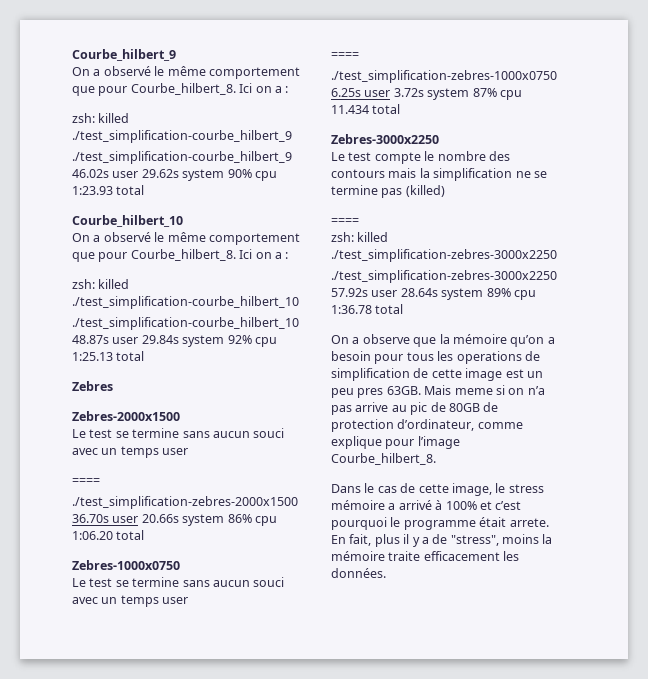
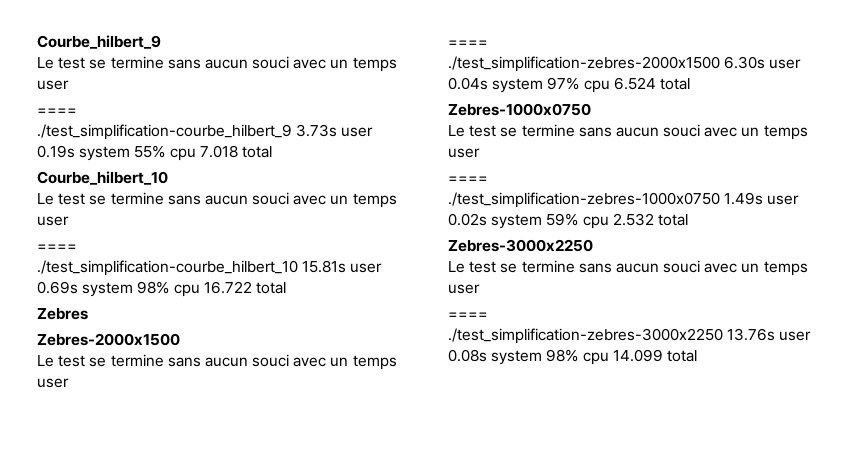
  Courbe_hilbert_9
- On a observé le même comportement que pour Courbe_hilbert_8. Ici on a :
- zsh: killed ./test_simplification-courbe_hilbert_9
- ./test_simplification-courbe_hilbert_9 46.02s user 29.62s system 90% cpu 1:23.93 total
+ Le test se termine sans aucun souci avec un temps user
+ ====
+ ./test_simplification-courbe_hilbert_9 3.73s user 0.19s system 55% cpu 7.018 total
  Courbe_hilbert_10
- On a observé le même comportement que pour Courbe_hilbert_8. Ici on a :
- zsh: killed ./test_simplification-courbe_hilbert_10
- ./test_simplification-courbe_hilbert_10 48.87s user 29.84s system 92% cpu 1:25.13 total
+ Le test se termine sans aucun souci avec un temps user
+ ====
+ ./test_simplification-courbe_hilbert_10 15.81s user 0.69s system 98% cpu 16.722 total
- ./test_simplification-zebres-2000x1500 36.70s user 20.66s system 86% cpu 1:06.20 total
+ ./test_simplification-zebres-2000x1500 6.30s user 0.04s system 97% cpu 6.524 total
- ./test_simplification-zebres-1000x0750 6.25s user 3.72s system 87% cpu 11.434 total
+ ./test_simplification-zebres-1000x0750 1.49s user 0.02s system 59% cpu 2.532 total
  Zebres-3000x2250
- Le test compte le nombre des contours mais la simplification ne se termine pas (killed)
+ Le test se termine sans aucun souci avec un temps user
  ====
- zsh: killed ./test_simplification-zebres-3000x2250
- ./test_simplification-zebres-3000x2250 57.92s user 28.64s system 89% cpu 1:36.78 total
- On a observe que la mémoire qu’on a besoin pour tous les operations de simplification de cette image est un peu pres 63GB. Mais meme si on n’a pas arrive au pic de 80GB de protection d’ordinateur, comme explique pour l’image Courbe_hilbert_8.
- Dans le cas de cette image, le stress mémoire a arrivé à 100% et c’est pourquoi le programme était arrete. En fait, plus il y a de "stress", moins la mémoire traite efficacement les données.
+ ./test_simplification-zebres-3000x2250 13.76s user 0.08s system 98% cpu 14.099 total

